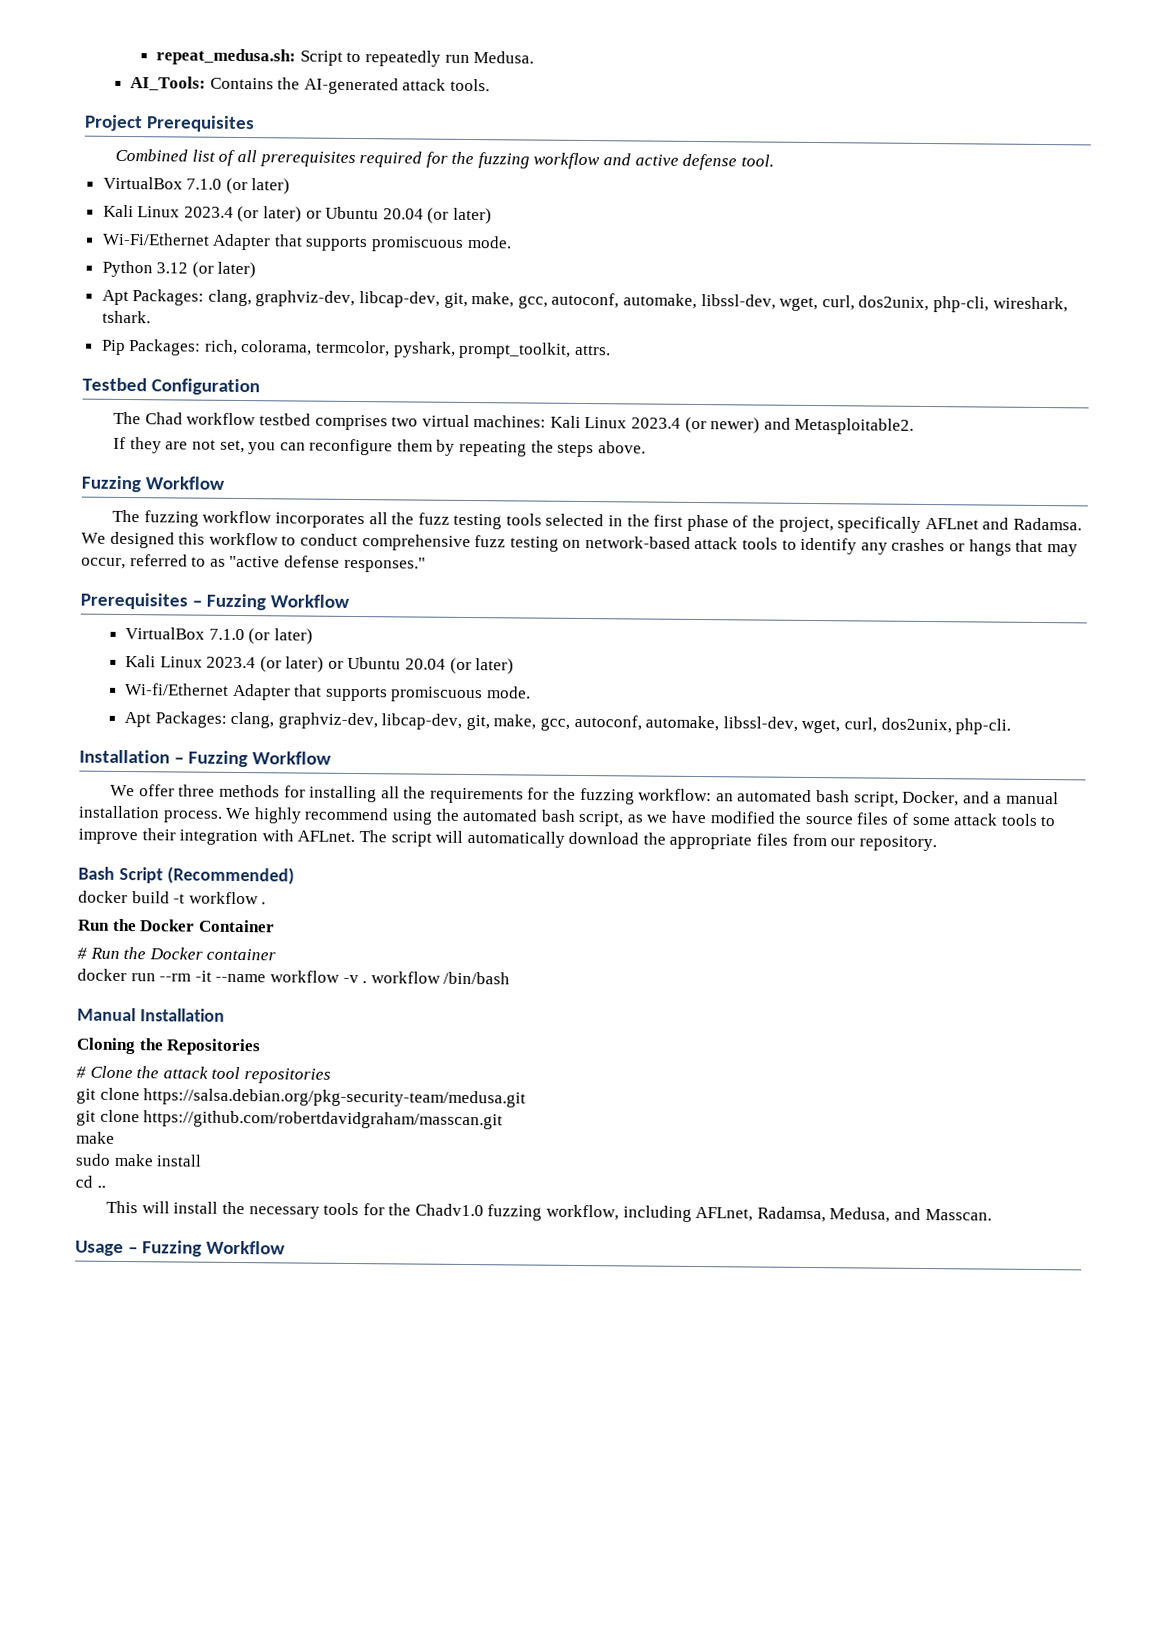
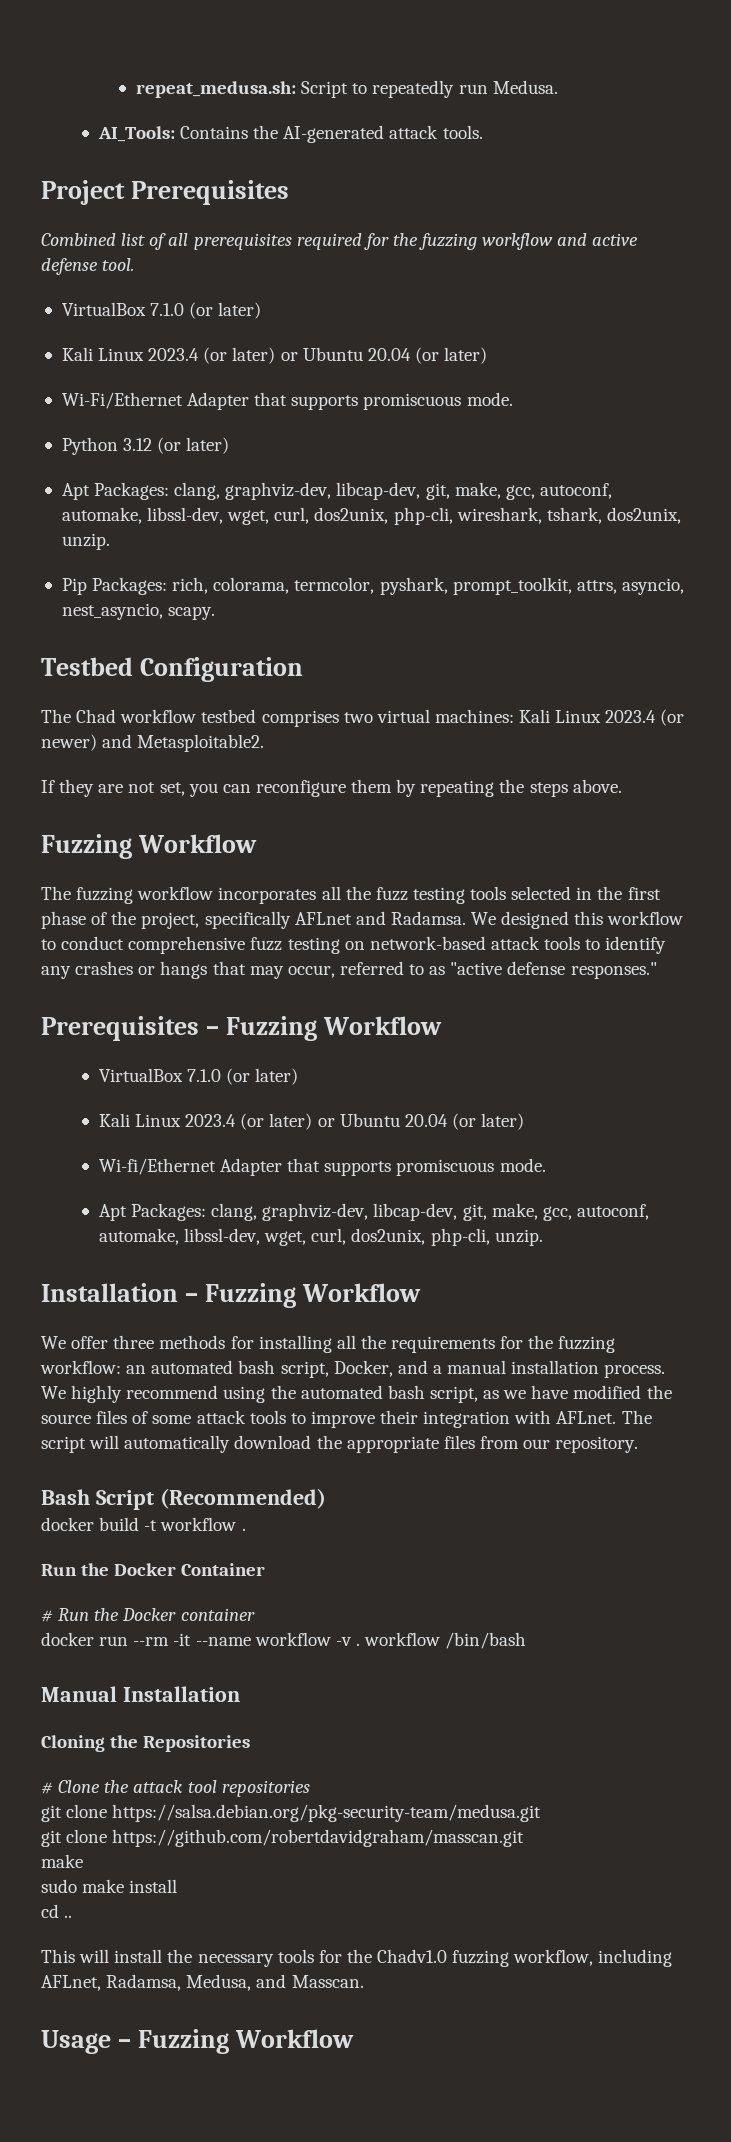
- Apt Packages: clang, graphviz-dev, libcap-dev, git, make, gcc, autoconf, automake, libssl-dev, wget, curl, dos2unix, php-cli, wireshark, tshark.
+ Apt Packages: clang, graphviz-dev, libcap-dev, git, make, gcc, autoconf, automake, libssl-dev, wget, curl, dos2unix, php-cli, wireshark, tshark, dos2unix, unzip.
- Pip Packages: rich, colorama, termcolor, pyshark, prompt_toolkit, attrs.
+ Pip Packages: rich, colorama, termcolor, pyshark, prompt_toolkit, attrs, asyncio, nest_asyncio, scapy.
- Apt Packages: clang, graphviz-dev, libcap-dev, git, make, gcc, autoconf, automake, libssl-dev, wget, curl, dos2unix, php-cli.
+ Apt Packages: clang, graphviz-dev, libcap-dev, git, make, gcc, autoconf, automake, libssl-dev, wget, curl, dos2unix, php-cli, unzip.

